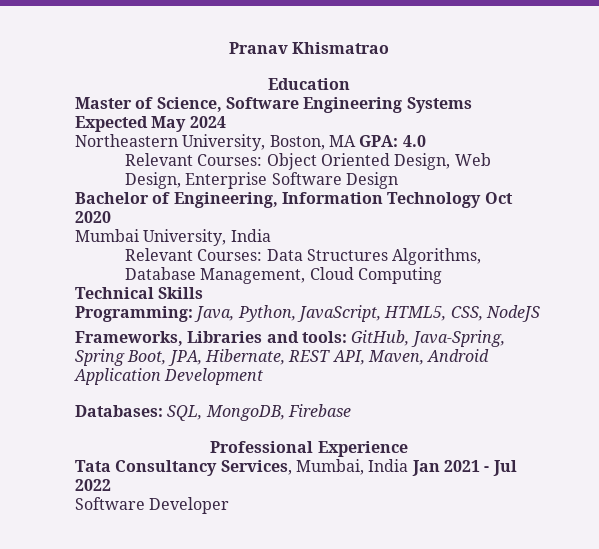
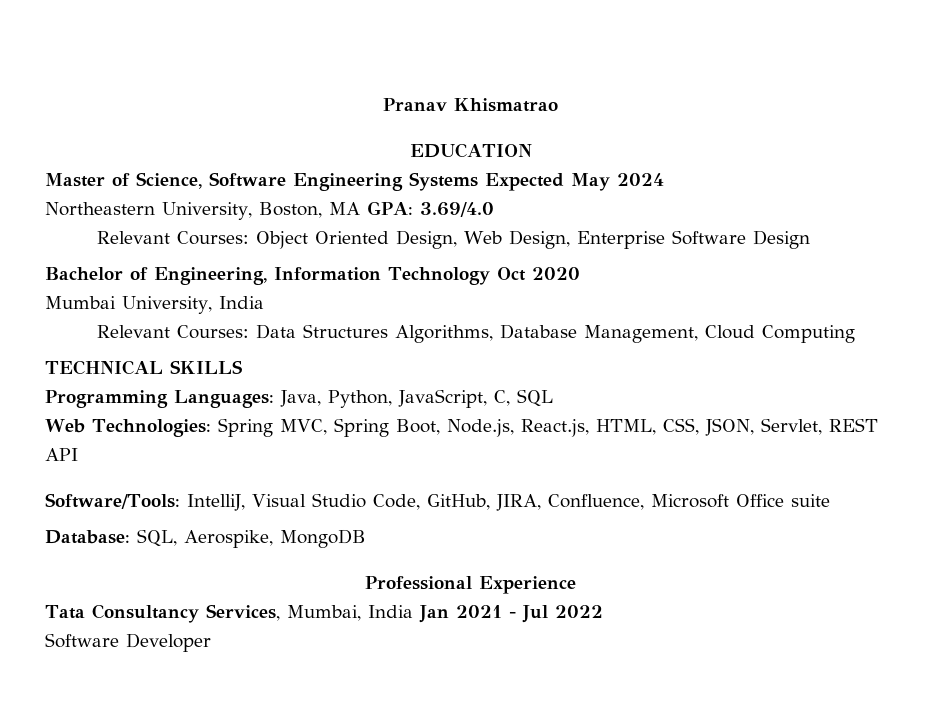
- Education
+ EDUCATION
- Northeastern University, Boston, MA GPA: 4.0
+ Northeastern University, Boston, MA GPA: 3.69/4.0
- Technical Skills
- Programming: Java, Python, JavaScript, HTML5, CSS, NodeJS
- Frameworks, Libraries and tools: GitHub, Java-Spring, Spring Boot, JPA, Hibernate, REST API, Maven, Android Application Development
- Databases: SQL, MongoDB, Firebase
+ TECHNICAL SKILLS
+ Programming Languages: Java, Python, JavaScript, C, SQL
+ Web Technologies: Spring MVC, Spring Boot, Node.js, React.js, HTML, CSS, JSON, Servlet, REST API
+ Software/Tools: IntelliJ, Visual Studio Code, GitHub, JIRA, Confluence, Microsoft Office suite
+ Database: SQL, Aerospike, MongoDB

